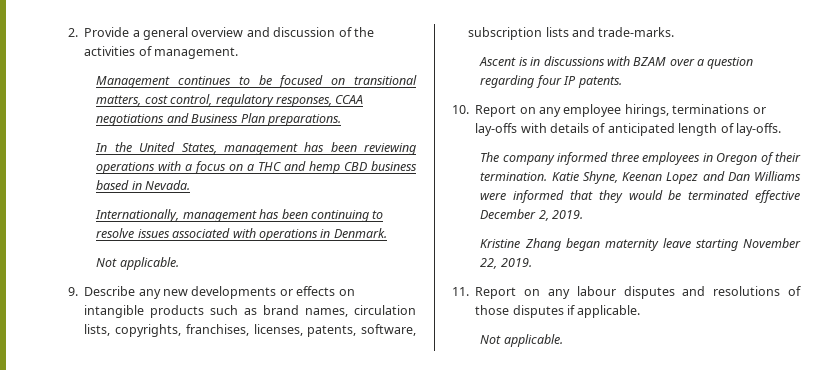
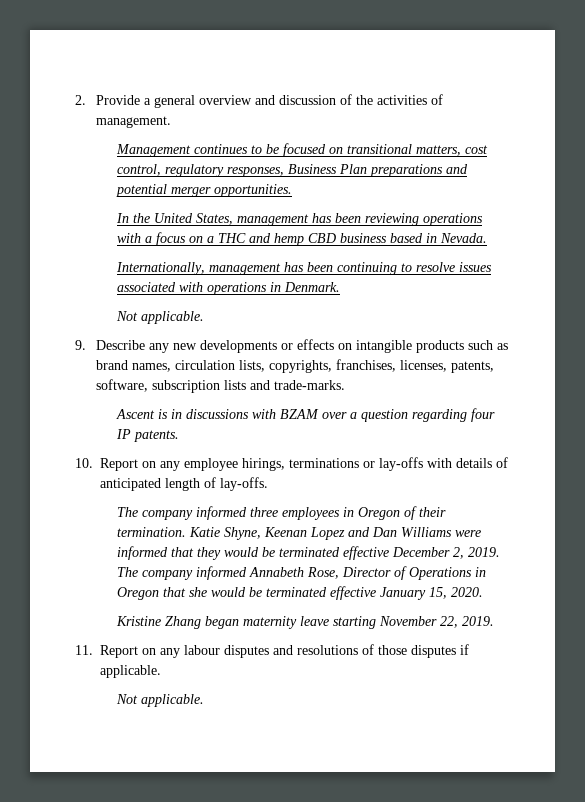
- Management continues to be focused on transitional matters, cost control, regulatory responses, CCAA negotiations and Business Plan preparations.
+ Management continues to be focused on transitional matters, cost control, regulatory responses, Business Plan preparations and potential merger opportunities.
+ The company informed Annabeth Rose, Director of Operations in Oregon that she would be terminated effective January 15, 2020.

